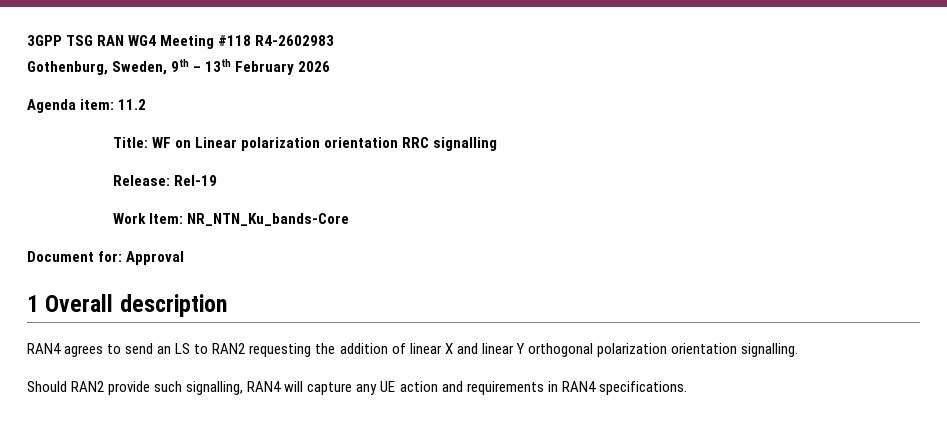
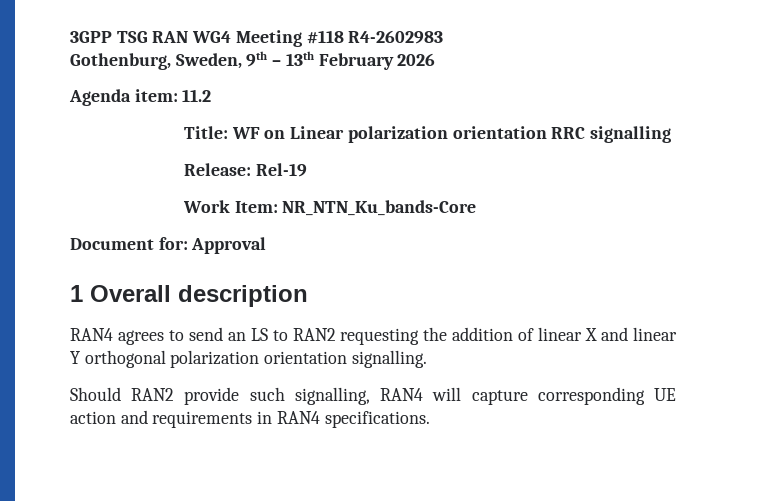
- Should RAN2 provide such signalling, RAN4 will capture any UE action and requirements in RAN4 specifications.
+ Should RAN2 provide such signalling, RAN4 will capture corresponding UE action and requirements in RAN4 specifications.

